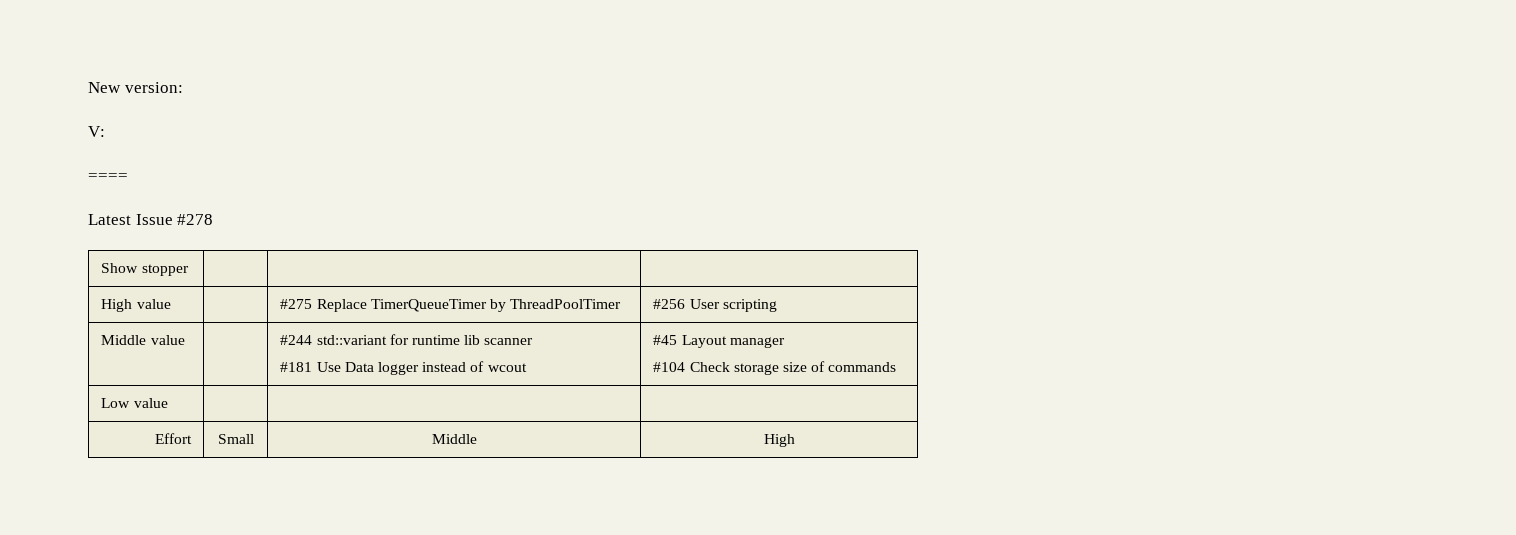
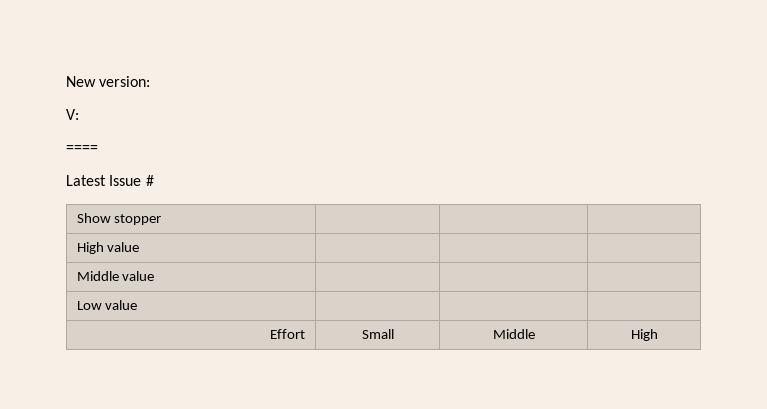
- Latest Issue #278
+ Latest Issue #
- High value | | #275 Replace TimerQueueTimer by ThreadPoolTimer | #256 User scripting
- Middle value | | #244 std::variant for runtime lib scanner
- #181 Use Data logger instead of wcout | #45 Layout manager
- #104 Check storage size of commands
+ High value | | |
+ Middle value | | |

